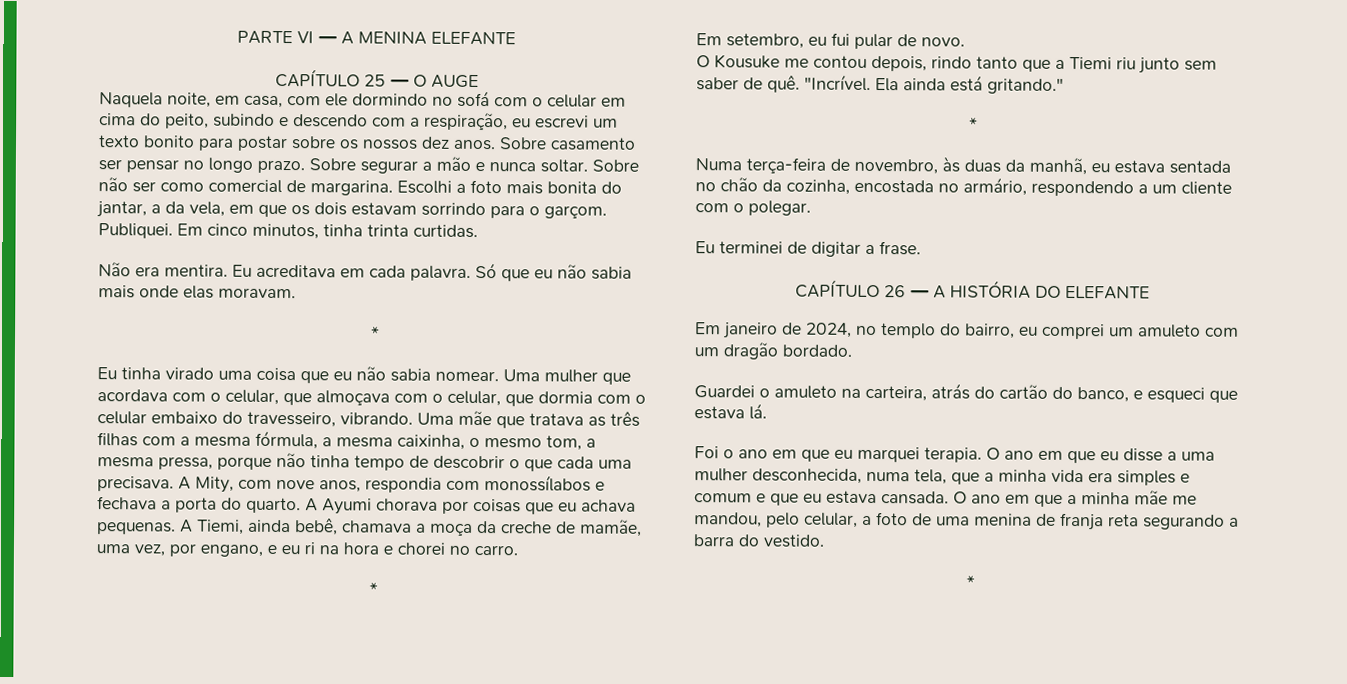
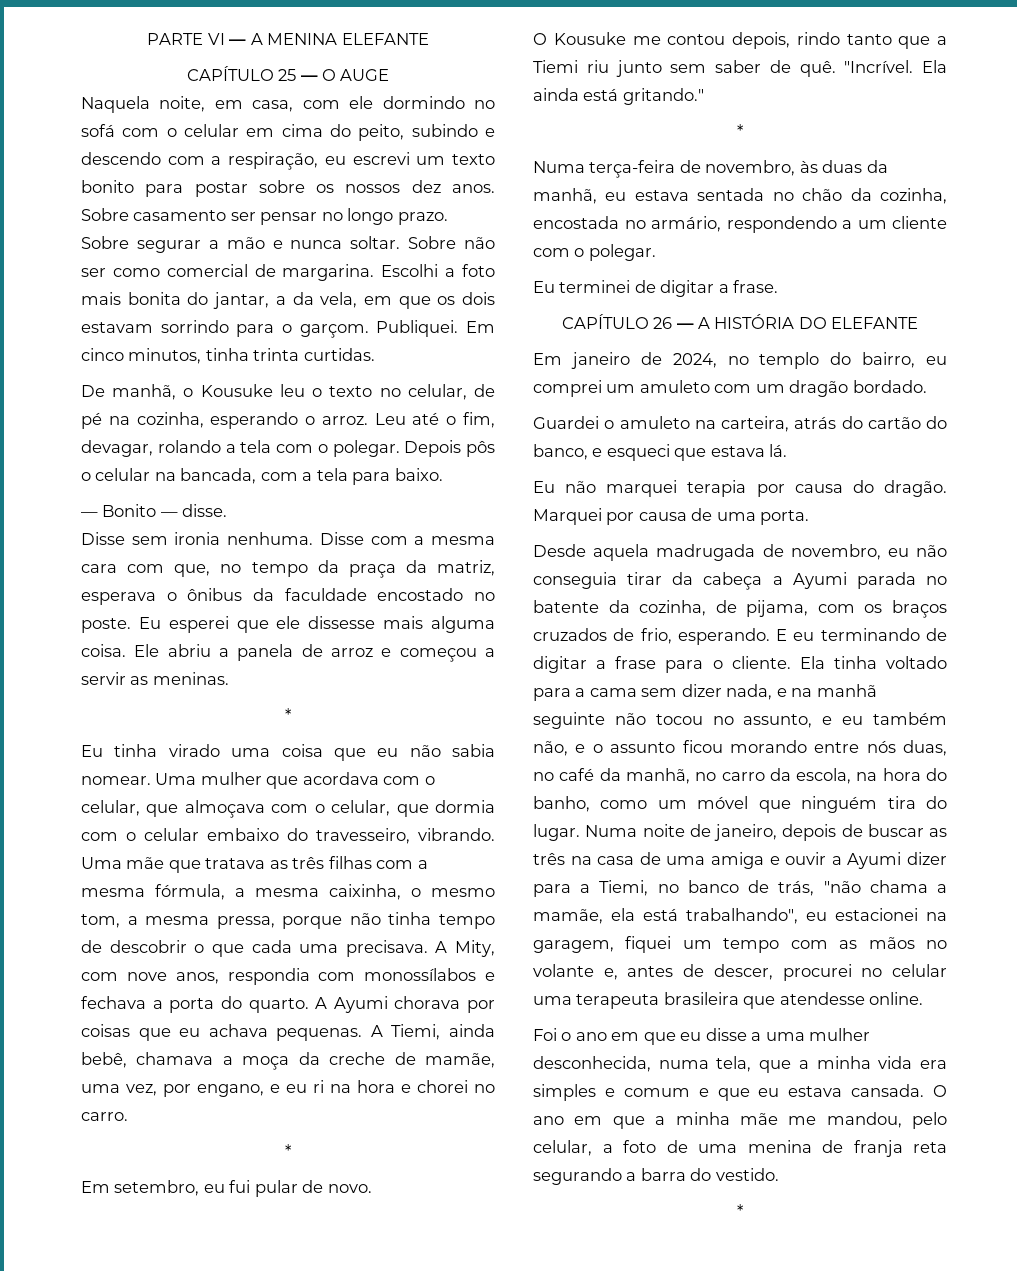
- Não era mentira. Eu acreditava em cada palavra. Só que eu não sabia mais onde elas moravam.
+ De manhã, o Kousuke leu o texto no celular, de pé na cozinha, esperando o arroz. Leu até o fim, devagar, rolando a tela com o polegar. Depois pôs o celular na bancada, com a tela para baixo.
+ — Bonito — disse.
+ Disse sem ironia nenhuma. Disse com a mesma cara com que, no tempo da praça da matriz, esperava o ônibus da faculdade encostado no poste. Eu esperei que ele dissesse mais alguma coisa. Ele abriu a panela de arroz e começou a servir as meninas.
+ Eu não marquei terapia por causa do dragão. Marquei por causa de uma porta.
+ Desde aquela madrugada de novembro, eu não conseguia tirar da cabeça a Ayumi parada no batente da cozinha, de pijama, com os braços cruzados de frio, esperando. E eu terminando de digitar a frase para o cliente. Ela tinha voltado para a cama sem dizer nada, e na manhã seguinte não tocou no assunto, e eu também não, e o assunto ficou morando entre nós duas, no café da manhã, no carro da escola, na hora do banho, como um móvel que ninguém tira do lugar. Numa noite de janeiro, depois de buscar as três na casa de uma amiga e ouvir a Ayumi dizer para a Tiemi, no banco de trás, "não chama a mamãe, ela está trabalhando", eu estacionei na garagem, fiquei um tempo com as mãos no volante e, antes de descer, procurei no celular uma terapeuta brasileira que atendesse online.
- Foi o ano em que eu marquei terapia. O ano em que eu disse a uma mulher desconhecida, numa tela, que a minha vida era simples e comum e que eu estava cansada.
+ Foi o ano em que eu disse a uma mulher desconhecida, numa tela, que a minha vida era simples e comum e que eu estava cansada.

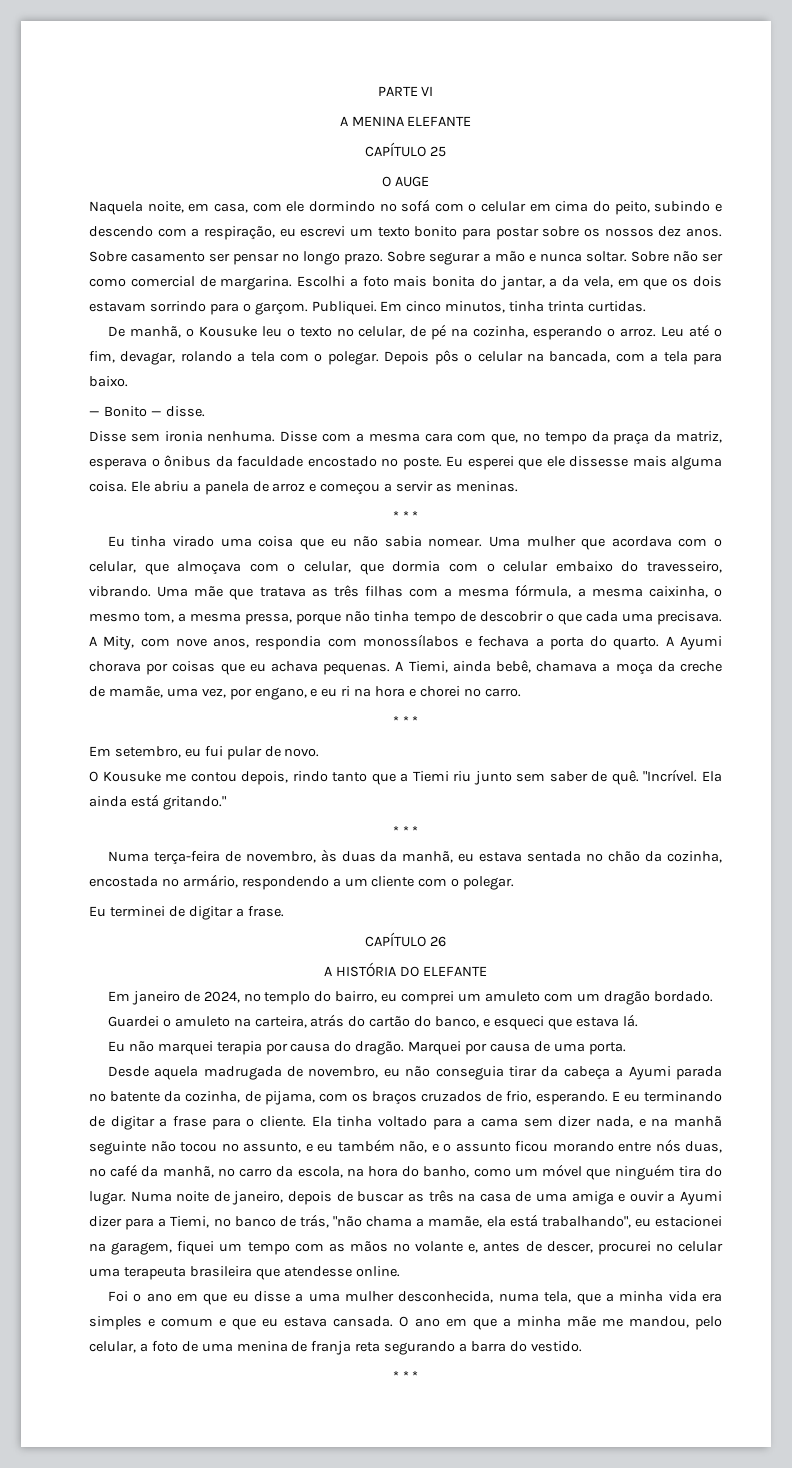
- PARTE VI — A MENINA ELEFANTE
+ PARTE VI
+ A MENINA ELEFANTE
- CAPÍTULO 25 — O AUGE
+ CAPÍTULO 25
+ O AUGE
  Ele abriu a panela de arroz e começou a servir as meninas.
- *
+ * * *
  A Tiemi, ainda bebê, chamava a moça da creche de mamãe, uma vez, por engano, e eu ri na hora e chorei no carro.
- *
+ * * *
  Ela ainda está gritando."
- *
+ * * *
- CAPÍTULO 26 — A HISTÓRIA DO ELEFANTE
+ CAPÍTULO 26
+ A HISTÓRIA DO ELEFANTE
  O ano em que a minha mãe me mandou, pelo celular, a foto de uma menina de franja reta segurando a barra do vestido.
- *
+ * * *

